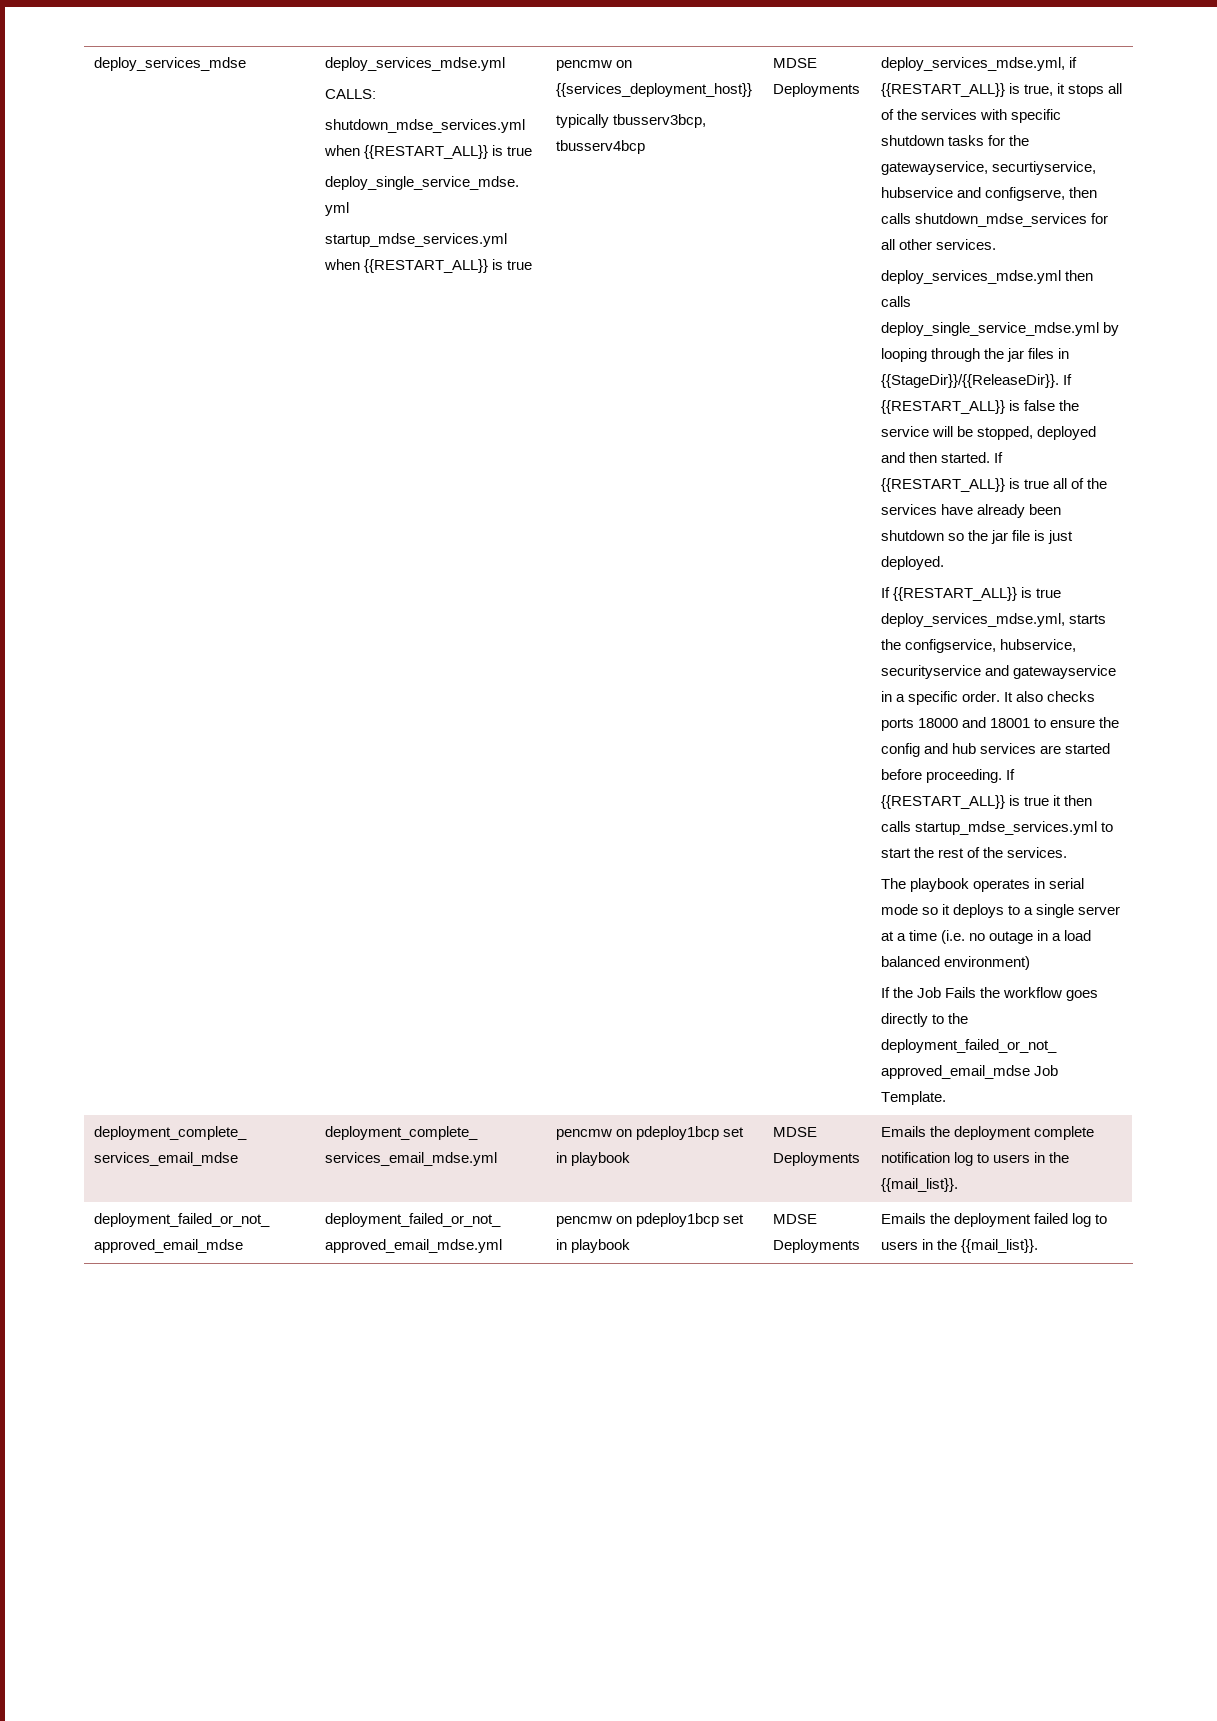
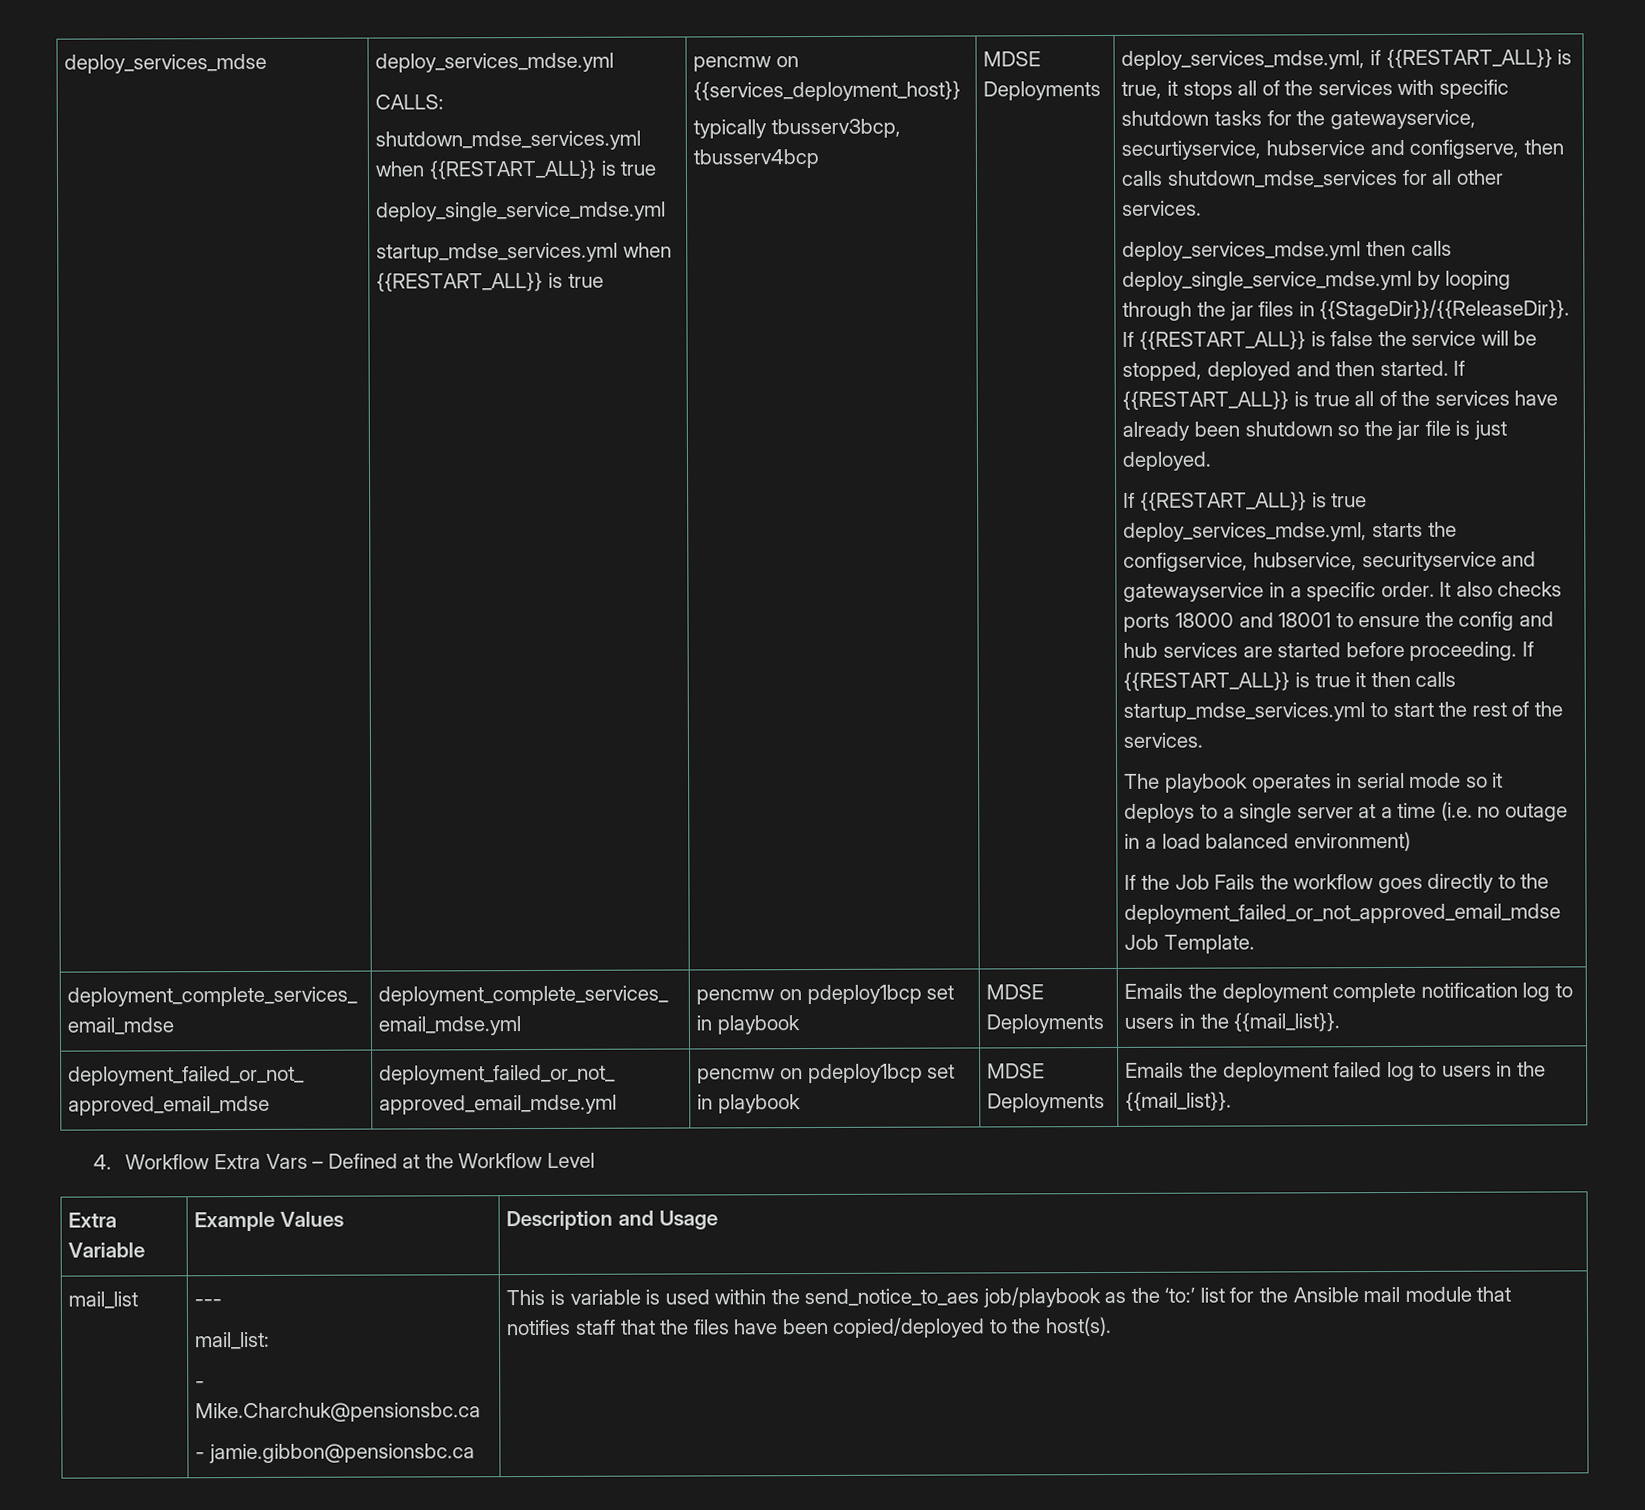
+ 4. Workflow Extra Vars – Defined at the Workflow Level
+ Extra Variable | Example Values | Description and Usage
+ mail_list | ---
+ mail_list:
+ - Mike.Charchuk@pensionsbc.ca
+ - jamie.gibbon@pensionsbc.ca | This is variable is used within the send_notice_to_aes job/playbook as the ‘to:’ list for the Ansible mail module that notifies staff that the files have been copied/deployed to the host(s).

